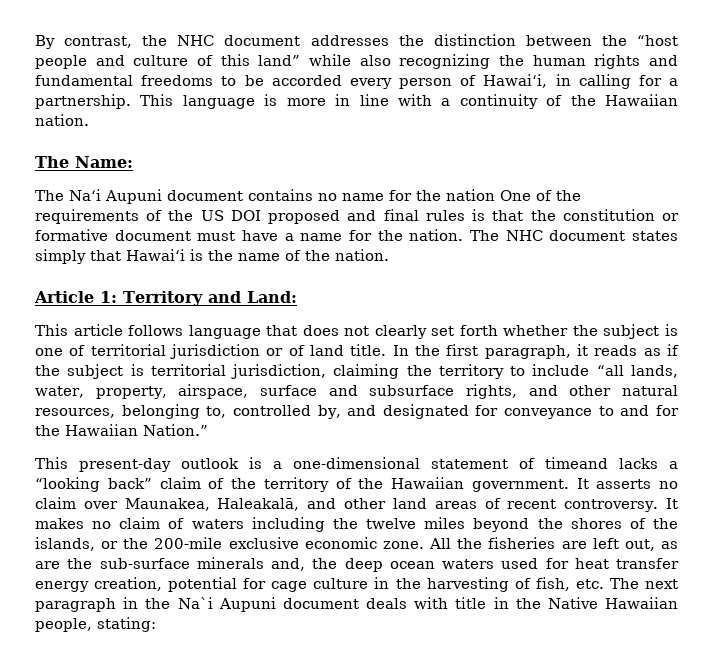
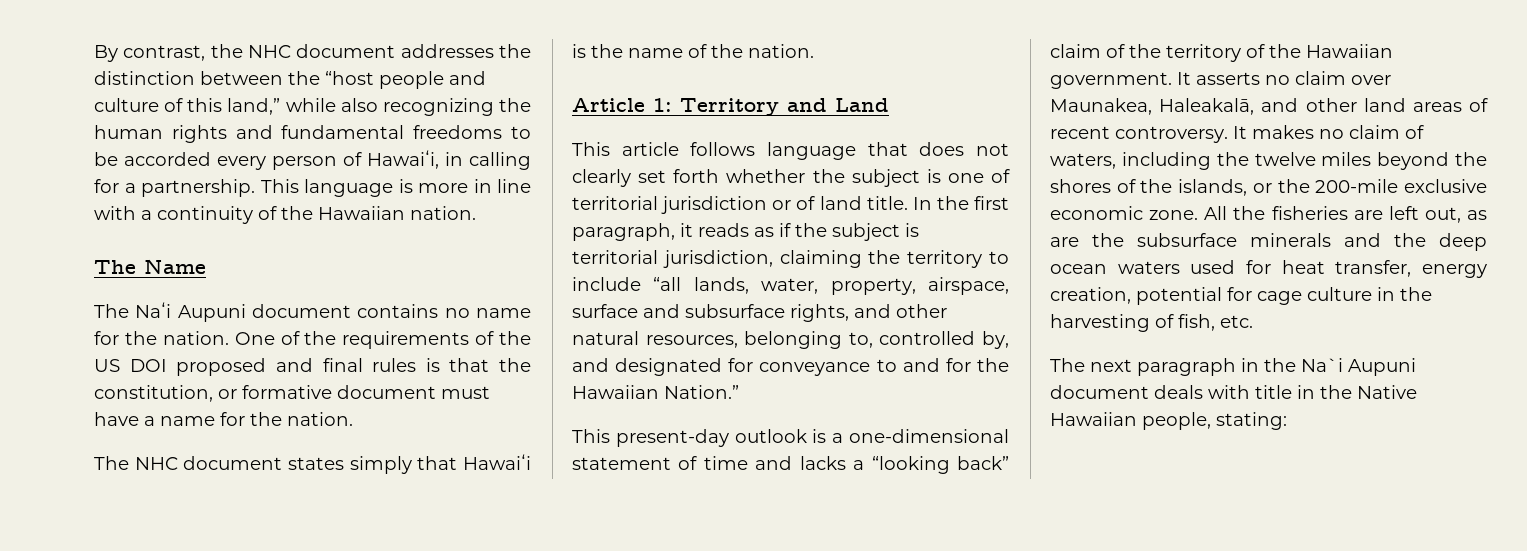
- By contrast, the NHC document addresses the distinction between the “host people and culture of this land” while also recognizing the human rights and fundamental freedoms to be accorded every person of Hawaiʻi, in calling for a partnership.
+ By contrast, the NHC document addresses the distinction between the “host people and culture of this land,” while also recognizing the human rights and fundamental freedoms to be accorded every person of Hawaiʻi, in calling for a partnership.
- The Name:
+ The Name
- The Naʻi Aupuni document contains no name for the nation One of the requirements of the US DOI proposed and final rules is that the constitution or formative document must have a name for the nation. The NHC document states simply that Hawaiʻi is the name of the nation.
+ The Naʻi Aupuni document contains no name for the nation. One of the requirements of the US DOI proposed and final rules is that the constitution, or formative document must have a name for the nation.
+ The NHC document states simply that Hawaiʻi is the name of the nation.
- Article 1: Territory and Land:
+ Article 1: Territory and Land
- This present-day outlook is a one-dimensional statement of timeand lacks a “looking back” claim of the territory of the Hawaiian government.
+ This present-day outlook is a one-dimensional statement of time and lacks a “looking back” claim of the territory of the Hawaiian government.
- It makes no claim of waters including the twelve miles beyond the shores of the islands, or the 200-mile exclusive economic zone.
+ It makes no claim of waters, including the twelve miles beyond the shores of the islands, or the 200-mile exclusive economic zone.
- All the fisheries are left out, as are the sub-surface minerals and, the deep ocean waters used for heat transfer energy creation, potential for cage culture in the harvesting of fish, etc. The next paragraph in the Na`i Aupuni document deals with title in the Native Hawaiian people, stating:
+ All the fisheries are left out, as are the subsurface minerals and the deep ocean waters used for heat transfer, energy creation, potential for cage culture in the harvesting of fish, etc.
+ The next paragraph in the Na`i Aupuni document deals with title in the Native Hawaiian people, stating:

